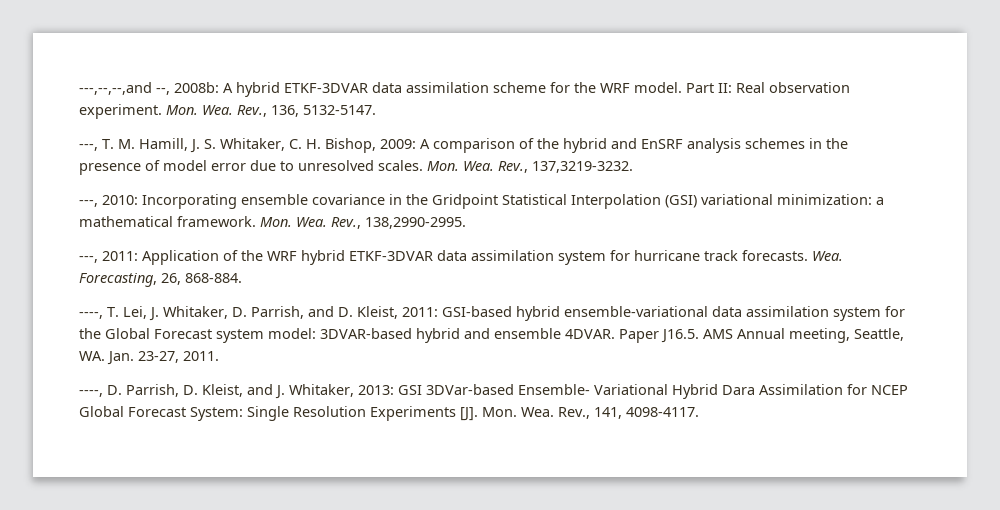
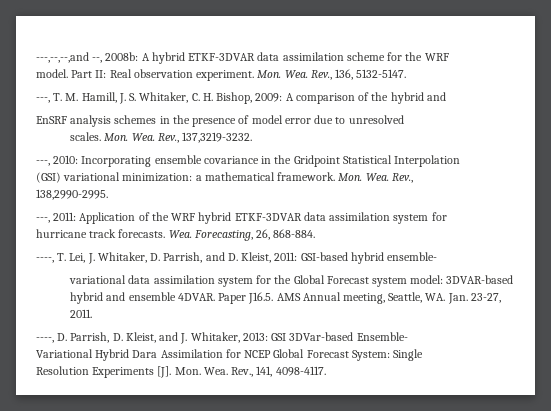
- ---,--,--,and --, 2008b: A hybrid ETKF-3DVAR data assimilation scheme for the WRF model.
+ ---,--,--,and --, 2008b: A hybrid ETKF-3DVAR data assimilation scheme for the WRF
+ model.
- ---, T. M. Hamill, J. S. Whitaker, C. H. Bishop, 2009: A comparison of the hybrid and EnSRF analysis schemes in the presence of model error due to unresolved scales.
+ ---, T. M. Hamill, J. S. Whitaker, C. H. Bishop, 2009: A comparison of the hybrid and
+ EnSRF analysis schemes in the presence of model error due to unresolved
+ scales.
- ---, 2010: Incorporating ensemble covariance in the Gridpoint Statistical Interpolation (GSI) variational minimization: a mathematical framework. Mon. Wea. Rev., 138,2990-2995.
+ ---, 2010: Incorporating ensemble covariance in the Gridpoint Statistical Interpolation
+ (GSI) variational minimization: a mathematical framework. Mon. Wea. Rev.,
+ 138,2990-2995.
- ---, 2011: Application of the WRF hybrid ETKF-3DVAR data assimilation system for hurricane track forecasts.
+ ---, 2011: Application of the WRF hybrid ETKF-3DVAR data assimilation system for
+ hurricane track forecasts.
- ----, T. Lei, J. Whitaker, D. Parrish, and D. Kleist, 2011: GSI-based hybrid ensemble-variational data assimilation system for the Global Forecast system model: 3DVAR-based hybrid and ensemble 4DVAR.
+ ----, T. Lei, J. Whitaker, D. Parrish, and D. Kleist, 2011: GSI-based hybrid ensemble-
+ variational data assimilation system for the Global Forecast system model: 3DVAR-based hybrid and ensemble 4DVAR.
- ----, D. Parrish, D. Kleist, and J. Whitaker, 2013: GSI 3DVar-based Ensemble- Variational Hybrid Dara Assimilation for NCEP Global Forecast System: Single Resolution Experiments [J]. Mon. Wea. Rev., 141, 4098-4117.
+ ----, D. Parrish, D. Kleist, and J. Whitaker, 2013: GSI 3DVar-based Ensemble-
+ Variational Hybrid Dara Assimilation for NCEP Global Forecast System: Single
+ Resolution Experiments [J]. Mon. Wea. Rev., 141, 4098-4117.

